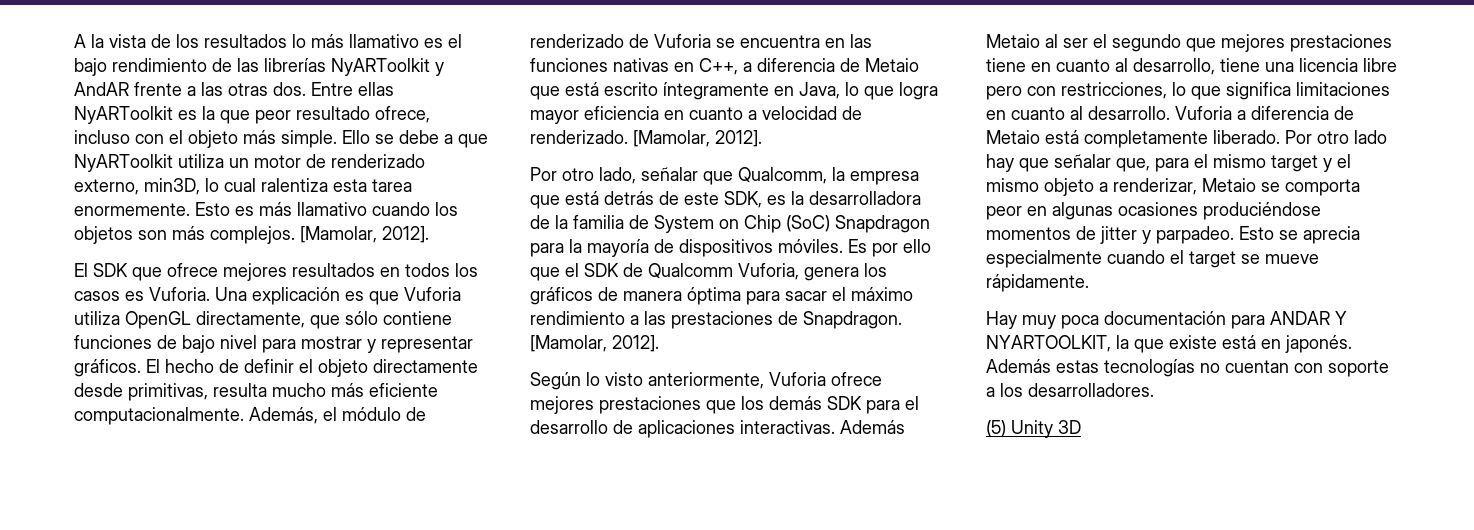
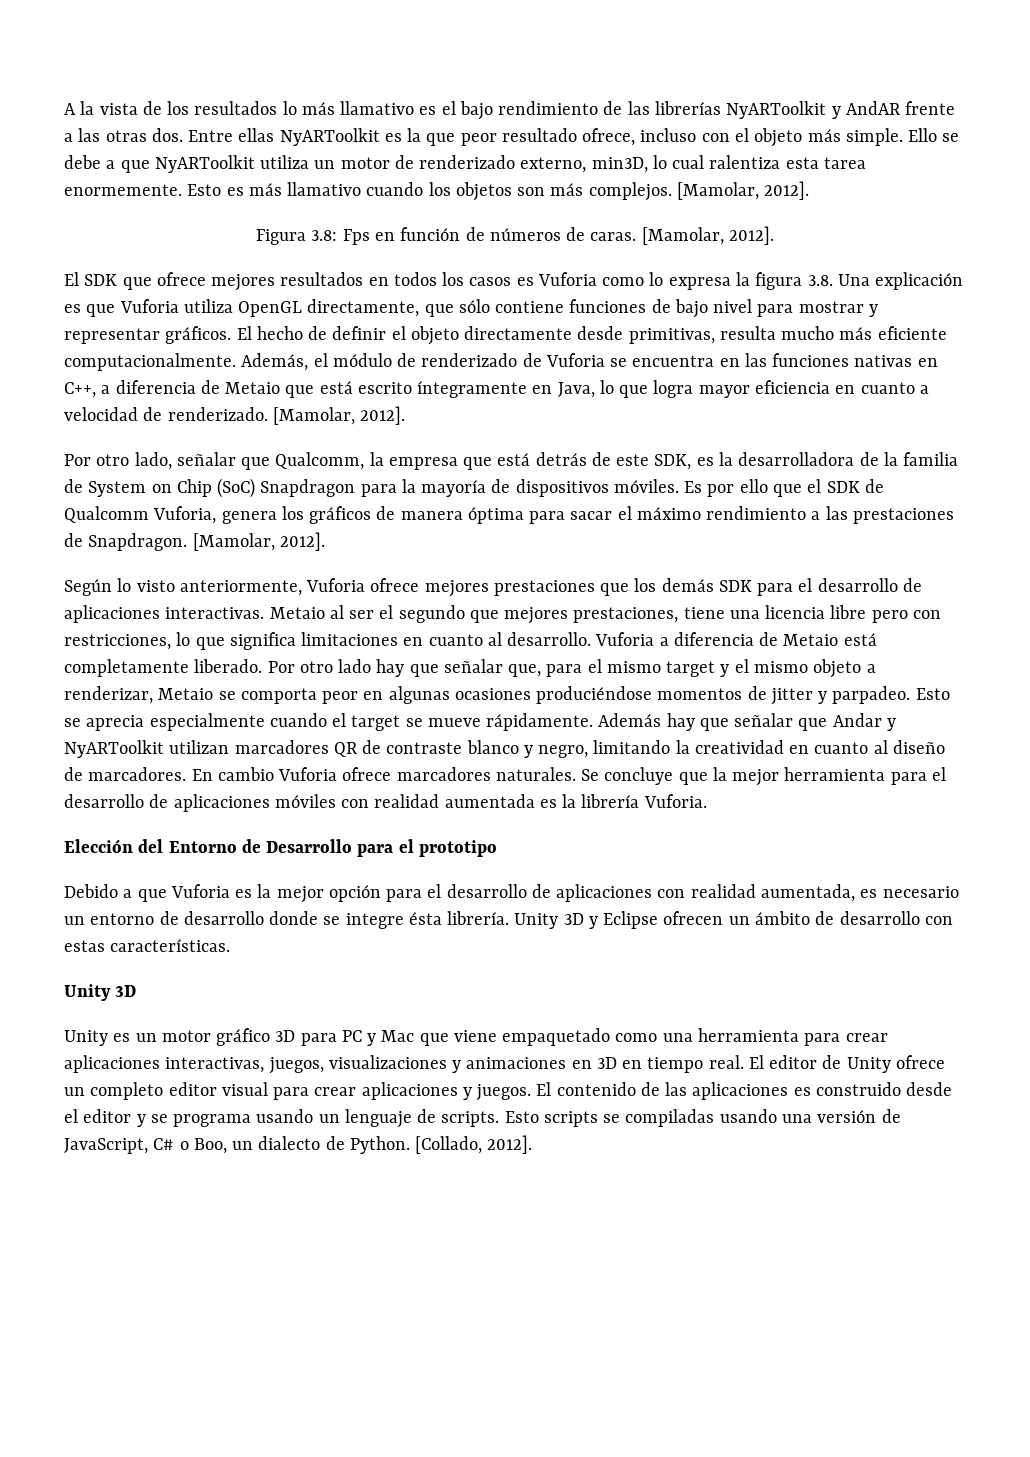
+ Figura 3.8: Fps en función de números de caras. [Mamolar, 2012].
- El SDK que ofrece mejores resultados en todos los casos es Vuforia. Una explicación es que Vuforia utiliza OpenGL directamente, que sólo contiene funciones de bajo nivel para mostrar y representar gráficos.
+ El SDK que ofrece mejores resultados en todos los casos es Vuforia como lo expresa la figura 3.8. Una explicación es que Vuforia utiliza OpenGL directamente, que sólo contiene funciones de bajo nivel para mostrar y representar gráficos.
- Además Metaio al ser el segundo que mejores prestaciones tiene en cuanto al desarrollo, tiene una licencia libre pero con restricciones, lo que significa limitaciones en cuanto al desarrollo.
+ Metaio al ser el segundo que mejores prestaciones, tiene una licencia libre pero con restricciones, lo que significa limitaciones en cuanto al desarrollo.
- Esto se aprecia especialmente cuando el target se mueve rápidamente.
- Hay muy poca documentación para ANDAR Y NYARTOOLKIT, la que existe está en japonés. Además estas tecnologías no cuentan con soporte a los desarrolladores.
- (5) Unity 3D
+ Esto se aprecia especialmente cuando el target se mueve rápidamente. Además hay que señalar que Andar y NyARToolkit utilizan marcadores QR de contraste blanco y negro, limitando la creatividad en cuanto al diseño de marcadores. En cambio Vuforia ofrece marcadores naturales. Se concluye que la mejor herramienta para el desarrollo de aplicaciones móviles con realidad aumentada es la librería Vuforia.
+ Elección del Entorno de Desarrollo para el prototipo
+ Debido a que Vuforia es la mejor opción para el desarrollo de aplicaciones con realidad aumentada, es necesario un entorno de desarrollo donde se integre ésta librería. Unity 3D y Eclipse ofrecen un ámbito de desarrollo con estas características.
+ Unity 3D
+ Unity es un motor gráfico 3D para PC y Mac que viene empaquetado como una herramienta para crear aplicaciones interactivas, juegos, visualizaciones y animaciones en 3D en tiempo real. El editor de Unity ofrece un completo editor visual para crear aplicaciones y juegos. El contenido de las aplicaciones es construido desde el editor y se programa usando un lenguaje de scripts. Esto scripts se compiladas usando una versión de JavaScript, C# o Boo, un dialecto de Python. [Collado, 2012].

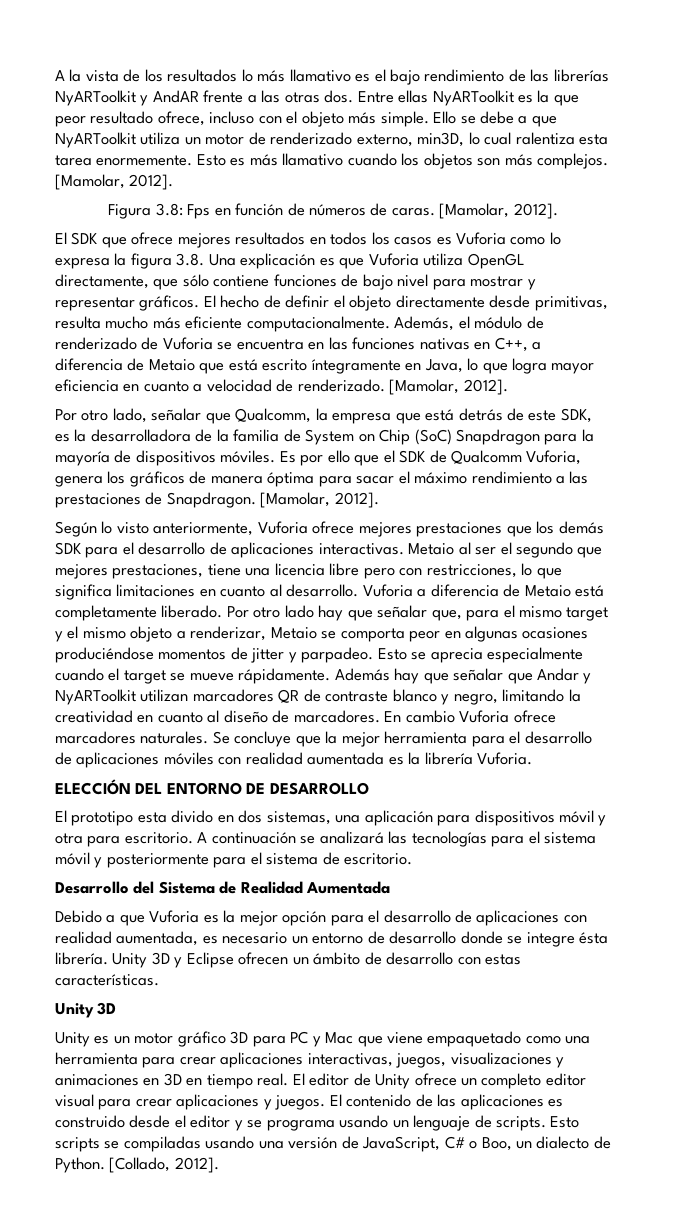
- Elección del Entorno de Desarrollo para el prototipo
+ ELECCIÓN DEL ENTORNO DE DESARROLLO
+ El prototipo esta divido en dos sistemas, una aplicación para dispositivos móvil y otra para escritorio. A continuación se analizará las tecnologías para el sistema móvil y posteriormente para el sistema de escritorio.
+ Desarrollo del Sistema de Realidad Aumentada

